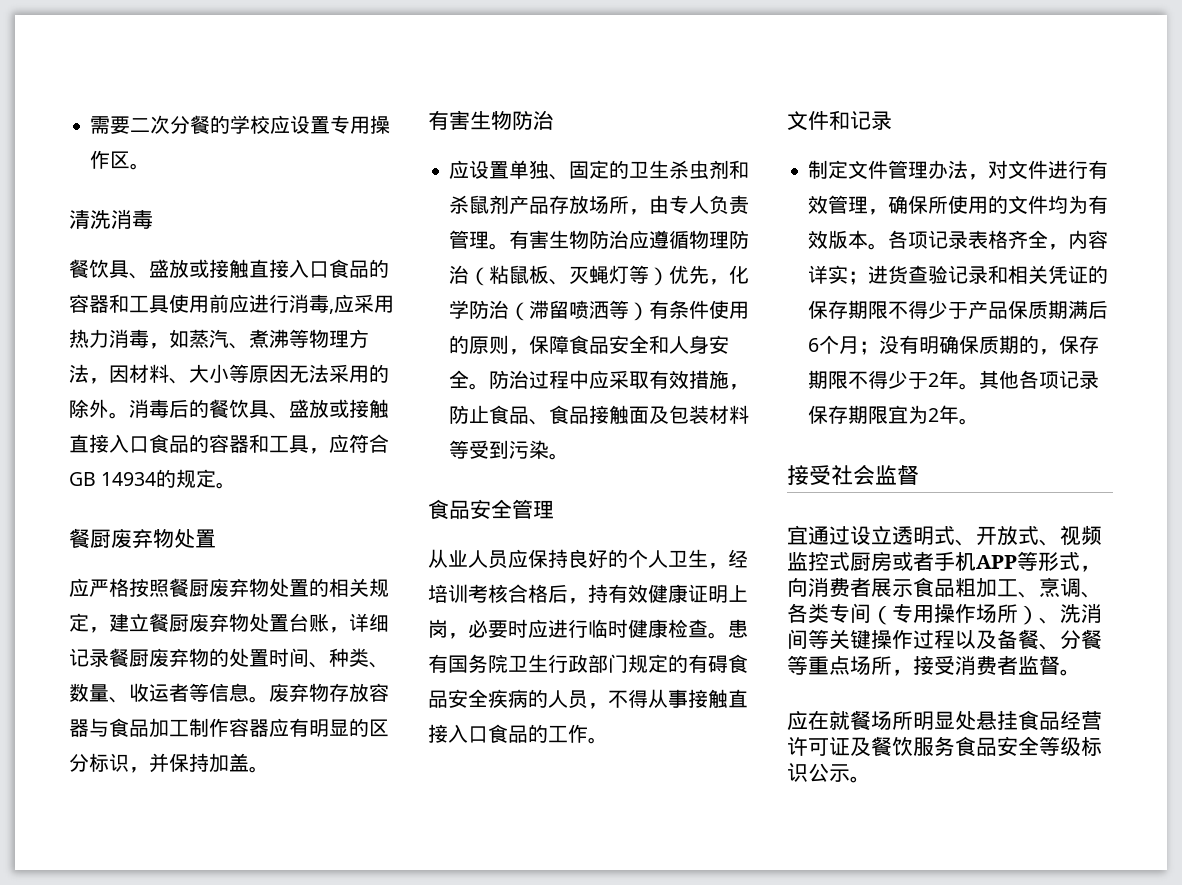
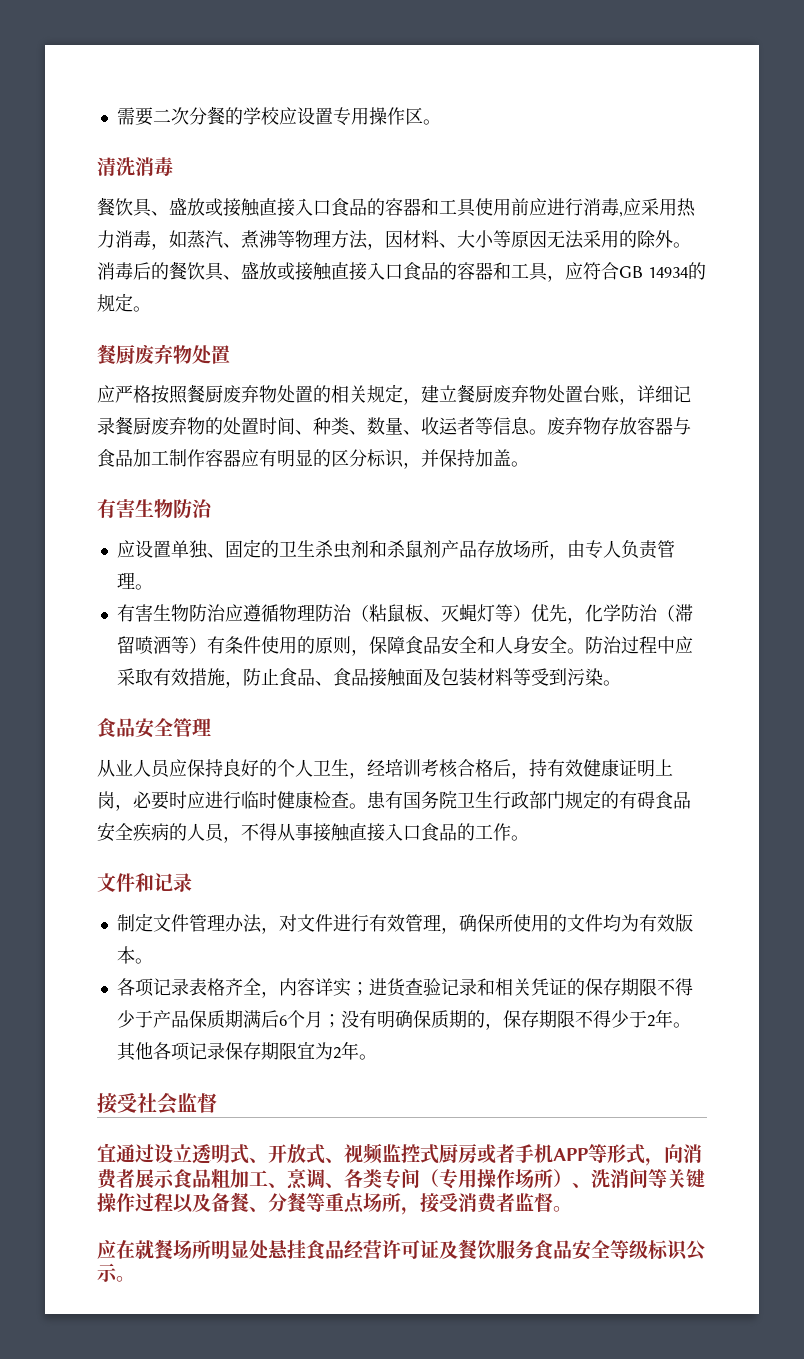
- 应设置单独、固定的卫生杀虫剂和杀鼠剂产品存放场所，由专人负责管理。有害生物防治应遵循物理防治（粘鼠板、灭蝇灯等）优先，化学防治（滞留喷洒等）有条件使用的原则，保障食品安全和人身安全。
+ 应设置单独、固定的卫生杀虫剂和杀鼠剂产品存放场所，由专人负责管理。
+ 有害生物防治应遵循物理防治（粘鼠板、灭蝇灯等）优先，化学防治（滞留喷洒等）有条件使用的原则，保障食品安全和人身安全。
- 制定文件管理办法，对文件进行有效管理，确保所使用的文件均为有效版本。各项记录表格齐全，内容详实；进货查验记录和相关凭证的保存期限不得少于产品保质期满后6个月；没有明确保质期的，保存期限不得少于2年。
+ 制定文件管理办法，对文件进行有效管理，确保所使用的文件均为有效版本。
+ 各项记录表格齐全，内容详实；进货查验记录和相关凭证的保存期限不得少于产品保质期满后6个月；没有明确保质期的，保存期限不得少于2年。

